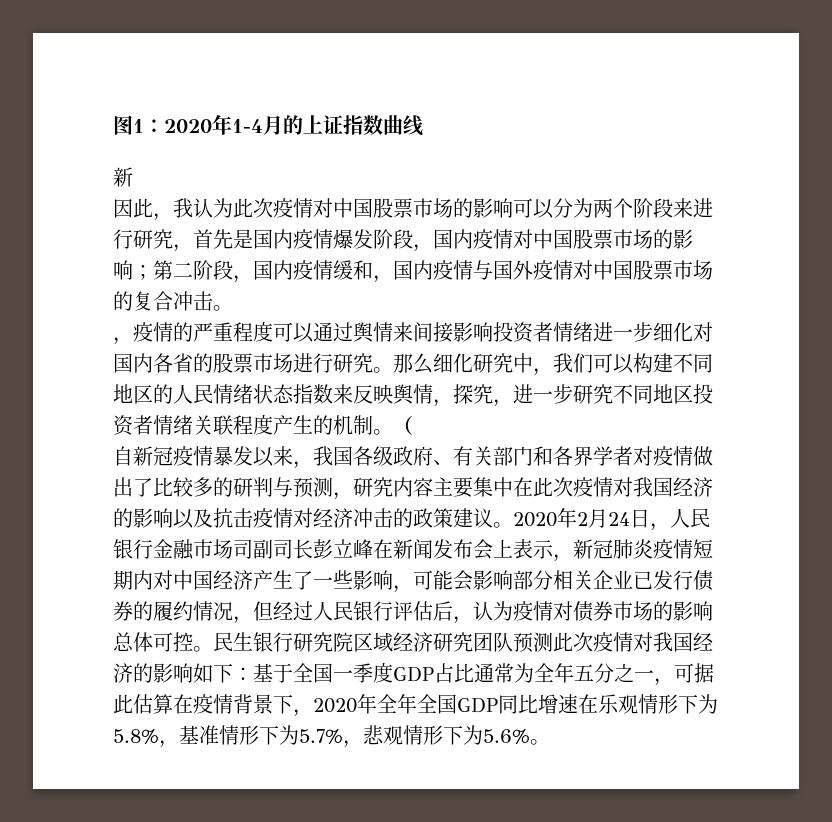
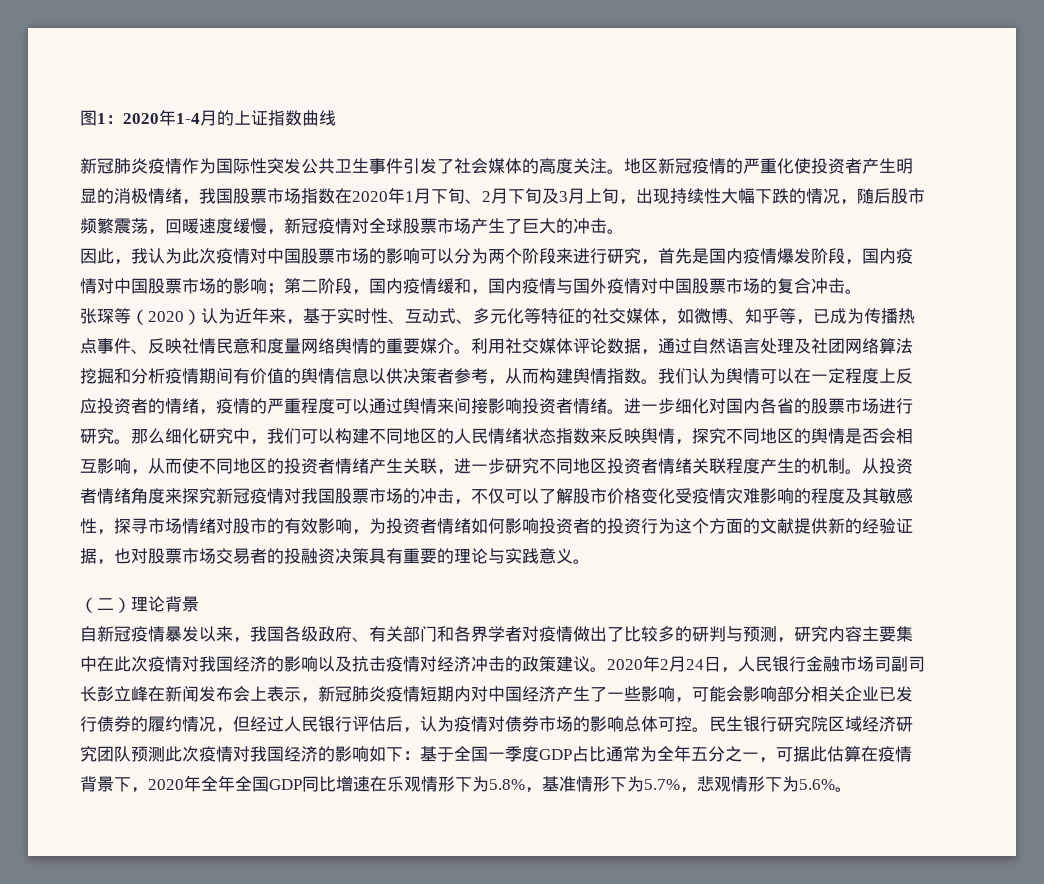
  图1：2020年1-4月的上证指数曲线
- 新
+ 新冠肺炎疫情作为国际性突发公共卫生事件引发了社会媒体的高度关注。地区新冠疫情的严重化使投资者产生明显的消极情绪，我国股票市场指数在2020年1月下旬、2月下旬及3月上旬，出现持续性大幅下跌的情况，随后股市频繁震荡，回暖速度缓慢，新冠疫情对全球股票市场产生了巨大的冲击。
- ，疫情的严重程度可以通过舆情来间接影响投资者情绪进一步细化对国内各省的股票市场进行研究。
+ 张琛等（2020）认为近年来，基于实时性、互动式、多元化等特征的社交媒体，如微博、知乎等，已成为传播热点事件、反映社情民意和度量网络舆情的重要媒介。利用社交媒体评论数据，通过自然语言处理及社团网络算法挖掘和分析疫情期间有价值的舆情信息以供决策者参考，从而构建舆情指数。我们认为舆情可以在一定程度上反应投资者的情绪，疫情的严重程度可以通过舆情来间接影响投资者情绪。进一步细化对国内各省的股票市场进行研究。
- 那么细化研究中，我们可以构建不同地区的人民情绪状态指数来反映舆情，探究，进一步研究不同地区投资者情绪关联程度产生的机制。
+ 那么细化研究中，我们可以构建不同地区的人民情绪状态指数来反映舆情，探究不同地区的舆情是否会相互影响，从而使不同地区的投资者情绪产生关联，进一步研究不同地区投资者情绪关联程度产生的机制。
- （
+ 从投资者情绪角度来探究新冠疫情对我国股票市场的冲击，不仅可以了解股市价格变化受疫情灾难影响的程度及其敏感性，探寻市场情绪对股市的有效影响，为投资者情绪如何影响投资者的投资行为这个方面的文献提供新的经验证据，也对股票市场交易者的投融资决策具有重要的理论与实践意义。
+ （二）理论背景

